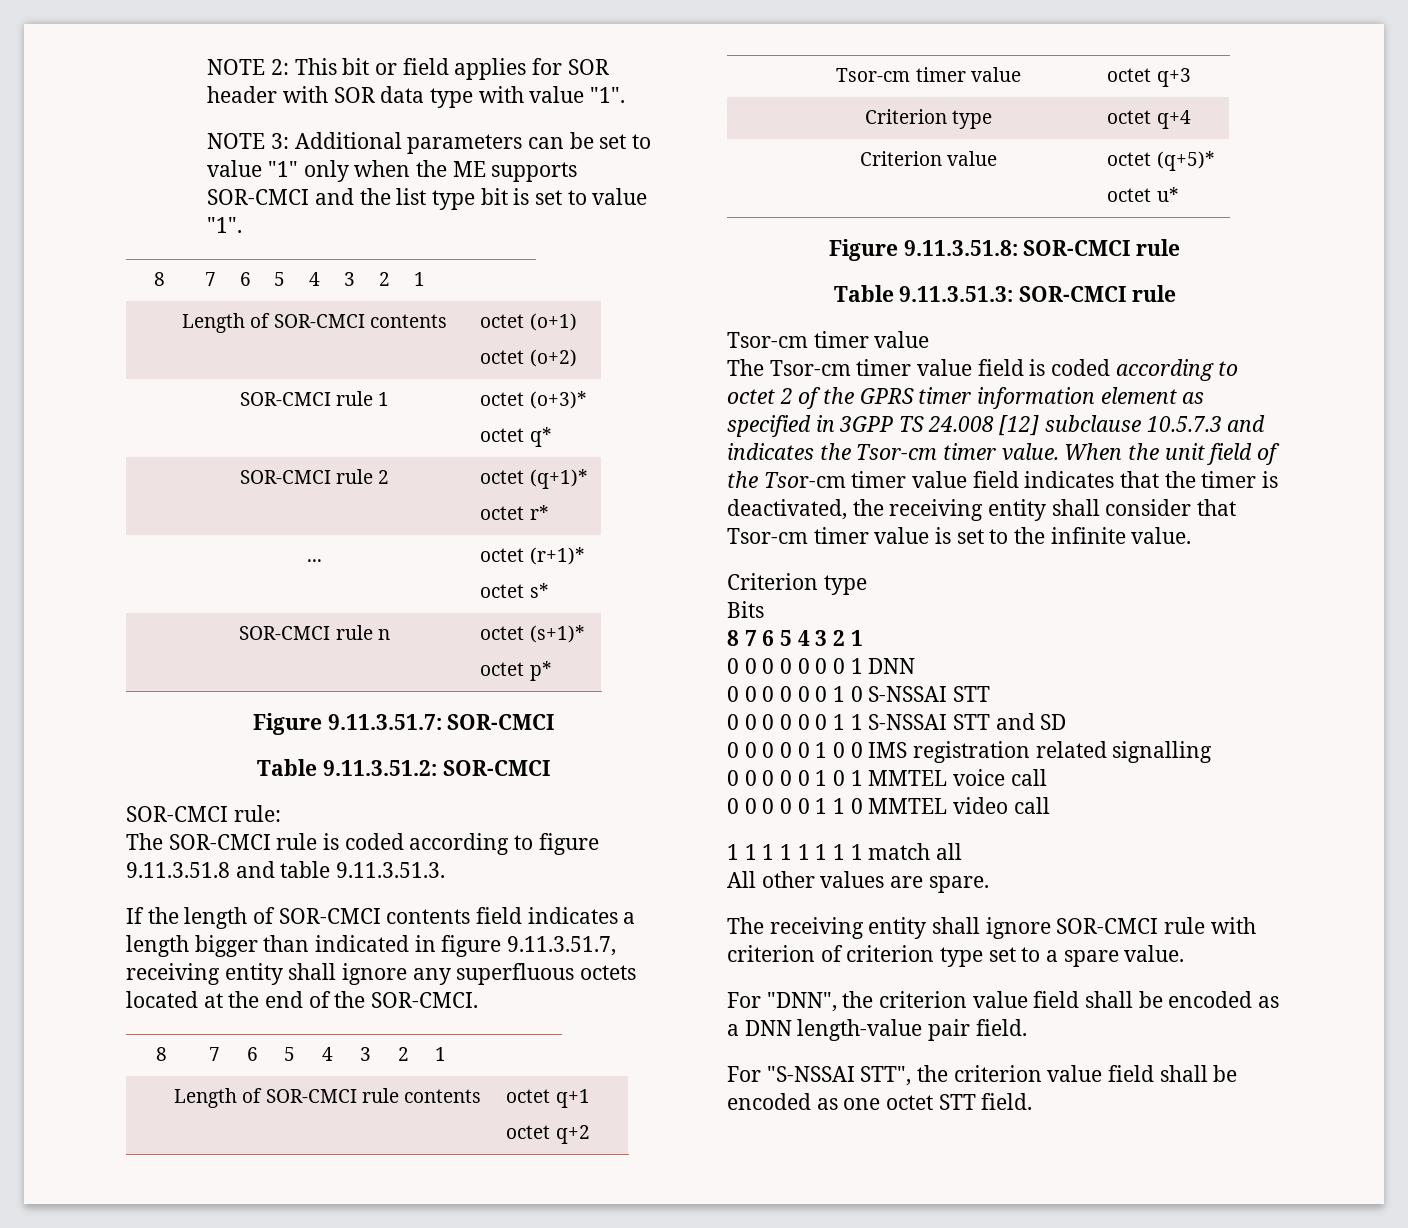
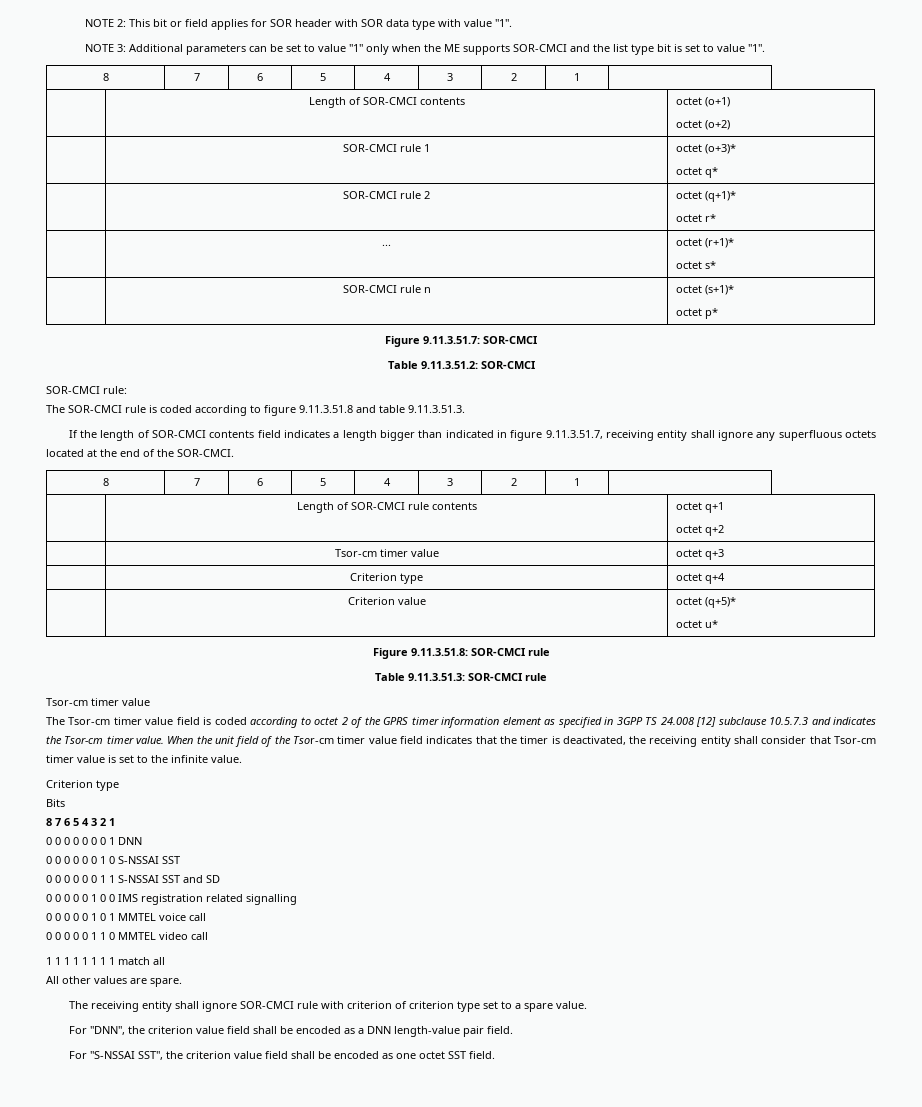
- 0 0 0 0 0 0 1 0 S-NSSAI STT
+ 0 0 0 0 0 0 1 0 S-NSSAI SST
- 0 0 0 0 0 0 1 1 S-NSSAI STT and SD
+ 0 0 0 0 0 0 1 1 S-NSSAI SST and SD
- For "S-NSSAI STT", the criterion value field shall be encoded as one octet STT field.
+ For "S-NSSAI SST", the criterion value field shall be encoded as one octet SST field.

